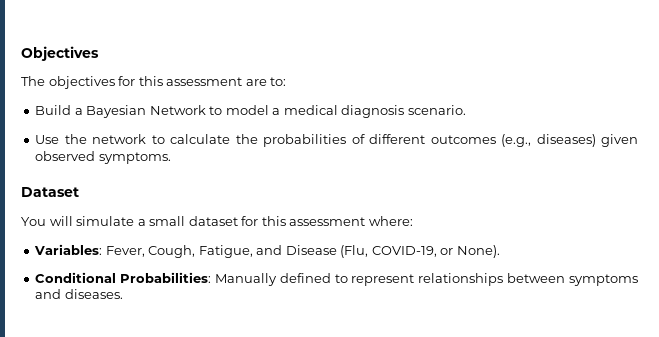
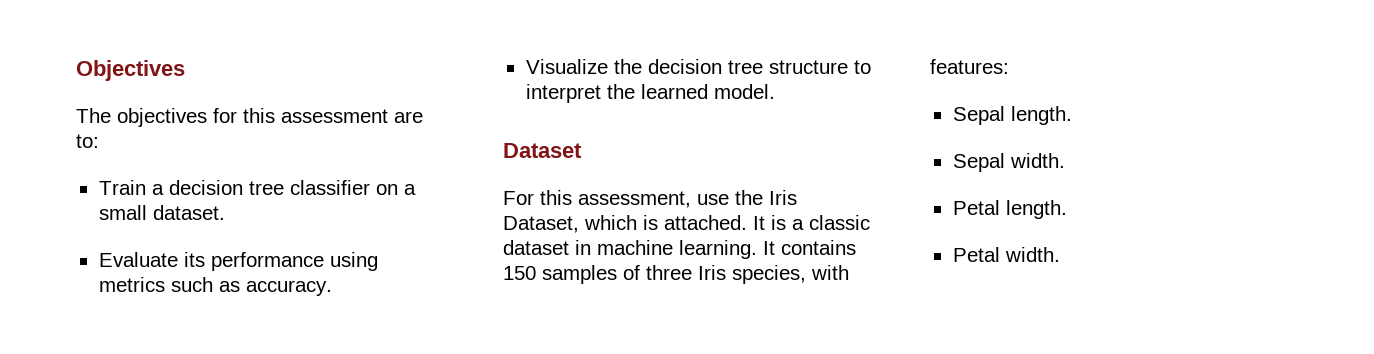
- Build a Bayesian Network to model a medical diagnosis scenario.
- Use the network to calculate the probabilities of different outcomes (e.g., diseases) given observed symptoms.
+ Train a decision tree classifier on a small dataset.
+ Evaluate its performance using metrics such as accuracy.
+ Visualize the decision tree structure to interpret the learned model.
  Dataset
- You will simulate a small dataset for this assessment where:
- Variables: Fever, Cough, Fatigue, and Disease (Flu, COVID-19, or None).
- Conditional Probabilities: Manually defined to represent relationships between symptoms and diseases.
+ For this assessment, use the Iris Dataset, which is attached. It is a classic dataset in machine learning. It contains 150 samples of three Iris species, with features:
+ Sepal length.
+ Sepal width.
+ Petal length.
+ Petal width.

